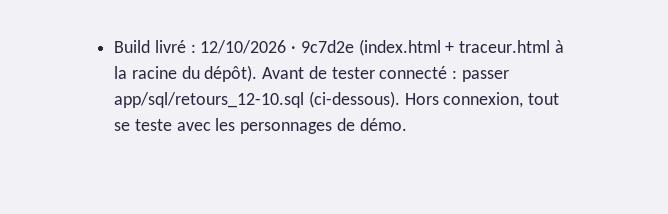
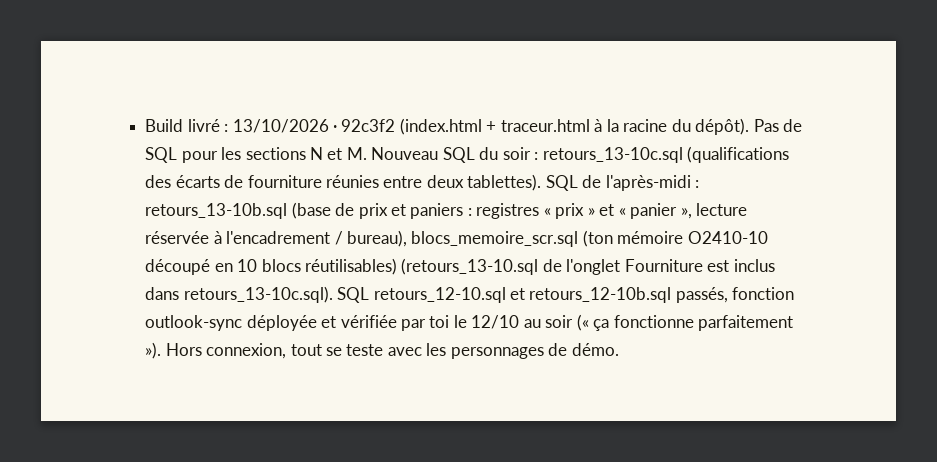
- Build livré : 12/10/2026 · 9c7d2e (index.html + traceur.html à la racine du dépôt).
+ Build livré : 13/10/2026 · 92c3f2 (index.html + traceur.html à la racine du dépôt).
- Avant de tester connecté : passer app/sql/retours_12-10.sql (ci-dessous).
+ Pas de SQL pour les sections N et M. Nouveau SQL du soir : retours_13-10c.sql (qualifications des écarts de fourniture réunies entre deux tablettes). SQL de l'après-midi : retours_13-10b.sql (base de prix et paniers : registres « prix » et « panier », lecture réservée à l'encadrement / bureau), blocs_memoire_scr.sql (ton mémoire O2410-10 découpé en 10 blocs réutilisables) (retours_13-10.sql de l'onglet Fourniture est inclus dans retours_13-10c.sql). SQL retours_12-10.sql et retours_12-10b.sql passés, fonction outlook-sync déployée et vérifiée par toi le 12/10 au soir (« ça fonctionne parfaitement »).

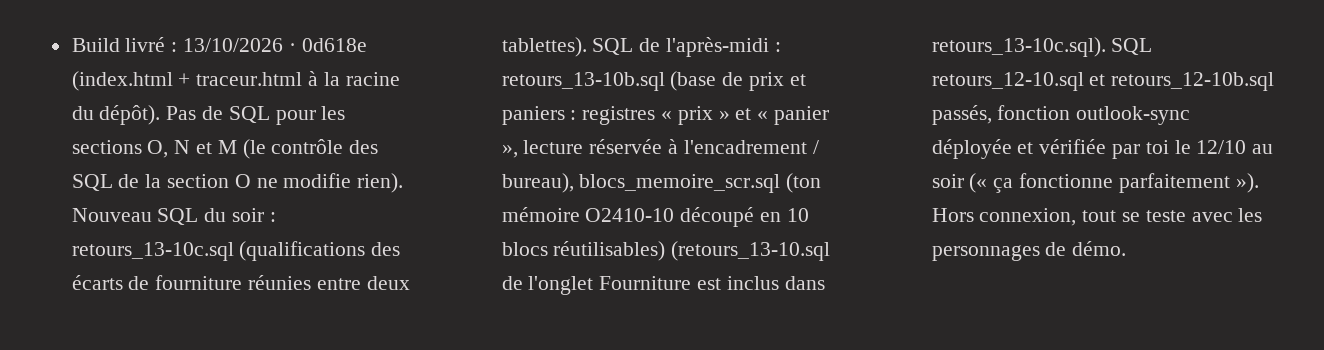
- Build livré : 13/10/2026 · 92c3f2 (index.html + traceur.html à la racine du dépôt).
+ Build livré : 13/10/2026 · 0d618e (index.html + traceur.html à la racine du dépôt).
- Pas de SQL pour les sections N et M. Nouveau SQL du soir : retours_13-10c.sql (qualifications des écarts de fourniture réunies entre deux tablettes).
+ Pas de SQL pour les sections O, N et M (le contrôle des SQL de la section O ne modifie rien). Nouveau SQL du soir : retours_13-10c.sql (qualifications des écarts de fourniture réunies entre deux tablettes).

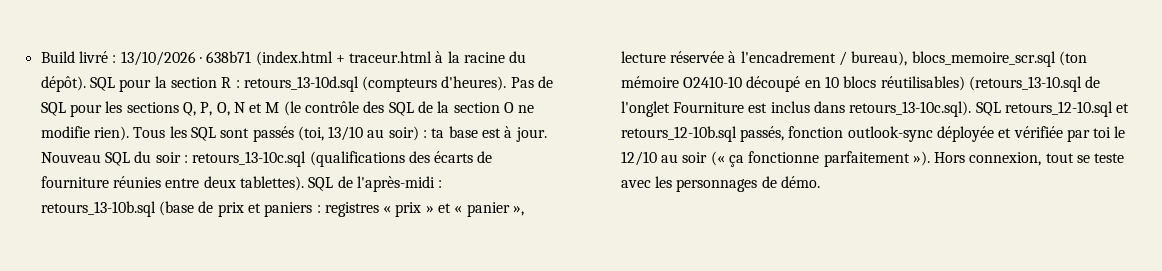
- Build livré : 13/10/2026 · 0d618e (index.html + traceur.html à la racine du dépôt).
+ Build livré : 13/10/2026 · 638b71 (index.html + traceur.html à la racine du dépôt).
+ SQL pour la section R : retours_13-10d.sql (compteurs d'heures).
- Pas de SQL pour les sections O, N et M (le contrôle des SQL de la section O ne modifie rien).
+ Pas de SQL pour les sections Q, P, O, N et M (le contrôle des SQL de la section O ne modifie rien).
+ Tous les SQL sont passés (toi, 13/10 au soir) : ta base est à jour.

